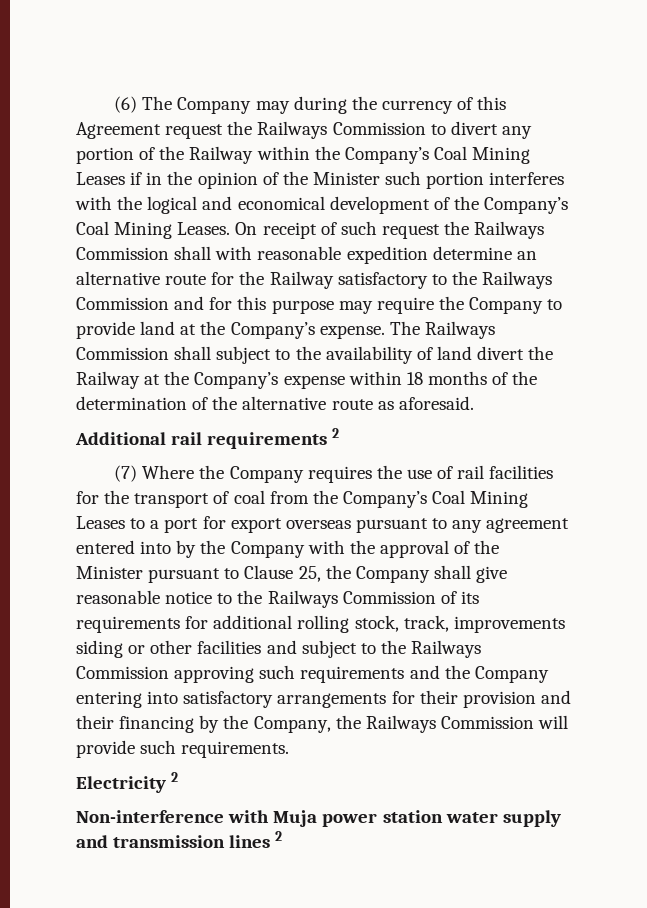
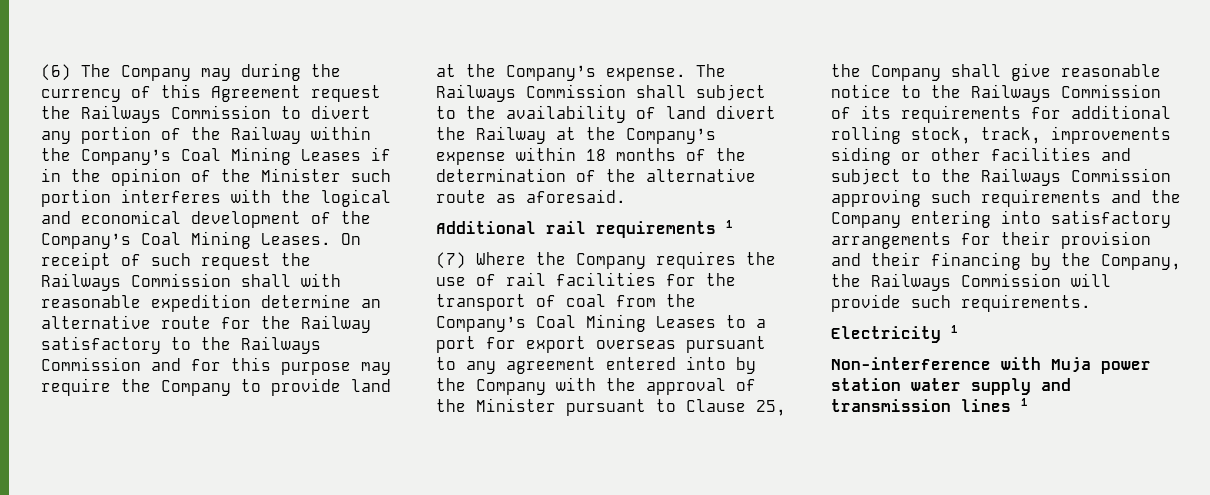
- Additional rail requirements 2
+ Additional rail requirements 1
- Electricity 2
+ Electricity 1
- Non-interference with Muja power station water supply and transmission lines 2
+ Non-interference with Muja power station water supply and transmission lines 1

